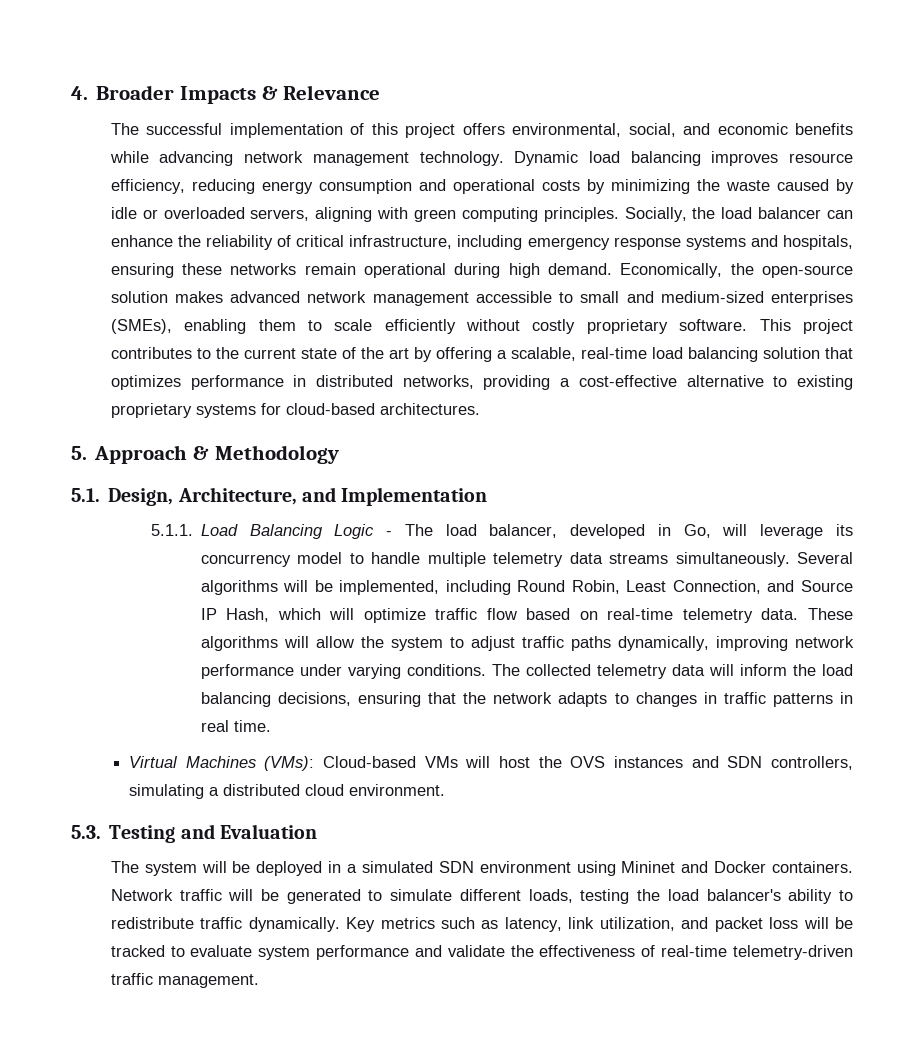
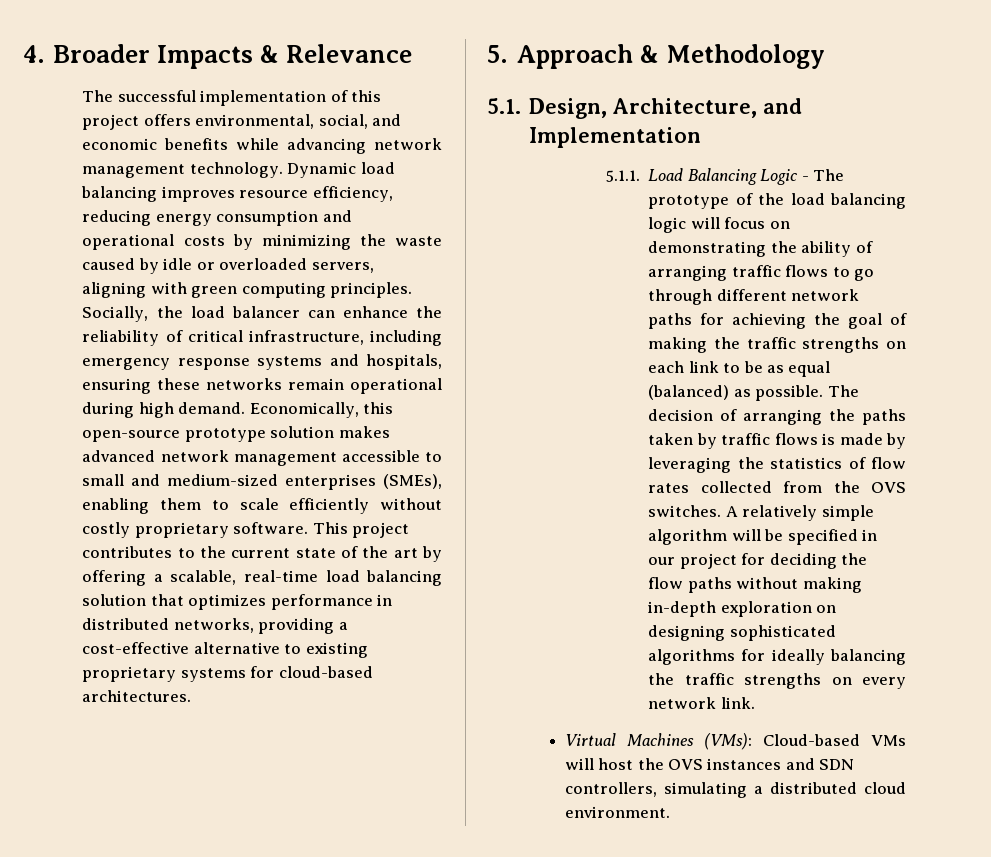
- Economically, the open-source solution makes advanced network management accessible to small and medium-sized enterprises (SMEs), enabling them to scale efficiently without costly proprietary software.
+ Economically, this open-source prototype solution makes advanced network management accessible to small and medium-sized enterprises (SMEs), enabling them to scale efficiently without costly proprietary software.
- 5.1.1. Load Balancing Logic - The load balancer, developed in Go, will leverage its concurrency model to handle multiple telemetry data streams simultaneously. Several algorithms will be implemented, including Round Robin, Least Connection, and Source IP Hash, which will optimize traffic flow based on real-time telemetry data. These algorithms will allow the system to adjust traffic paths dynamically, improving network performance under varying conditions. The collected telemetry data will inform the load balancing decisions, ensuring that the network adapts to changes in traffic patterns in real time.
+ 5.1.1. Load Balancing Logic - The prototype of the load balancing logic will focus on demonstrating the ability of arranging traffic flows to go through different network paths for achieving the goal of making the traffic strengths on each link to be as equal (balanced) as possible. The decision of arranging the paths taken by traffic flows is made by leveraging the statistics of flow rates collected from the OVS switches. A relatively simple algorithm will be specified in our project for deciding the flow paths without making in-depth exploration on designing sophisticated algorithms for ideally balancing the traffic strengths on every network link.
- 5.3. Testing and Evaluation
- The system will be deployed in a simulated SDN environment using Mininet and Docker containers. Network traffic will be generated to simulate different loads, testing the load balancer's ability to redistribute traffic dynamically. Key metrics such as latency, link utilization, and packet loss will be tracked to evaluate system performance and validate the effectiveness of real-time telemetry-driven traffic management.

